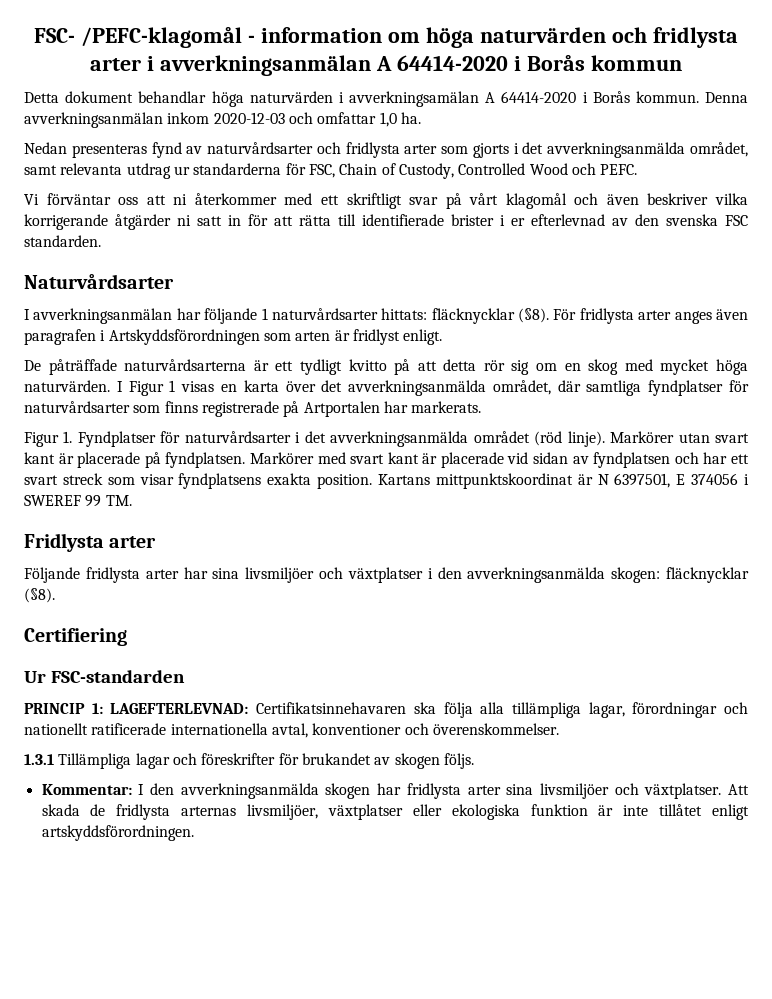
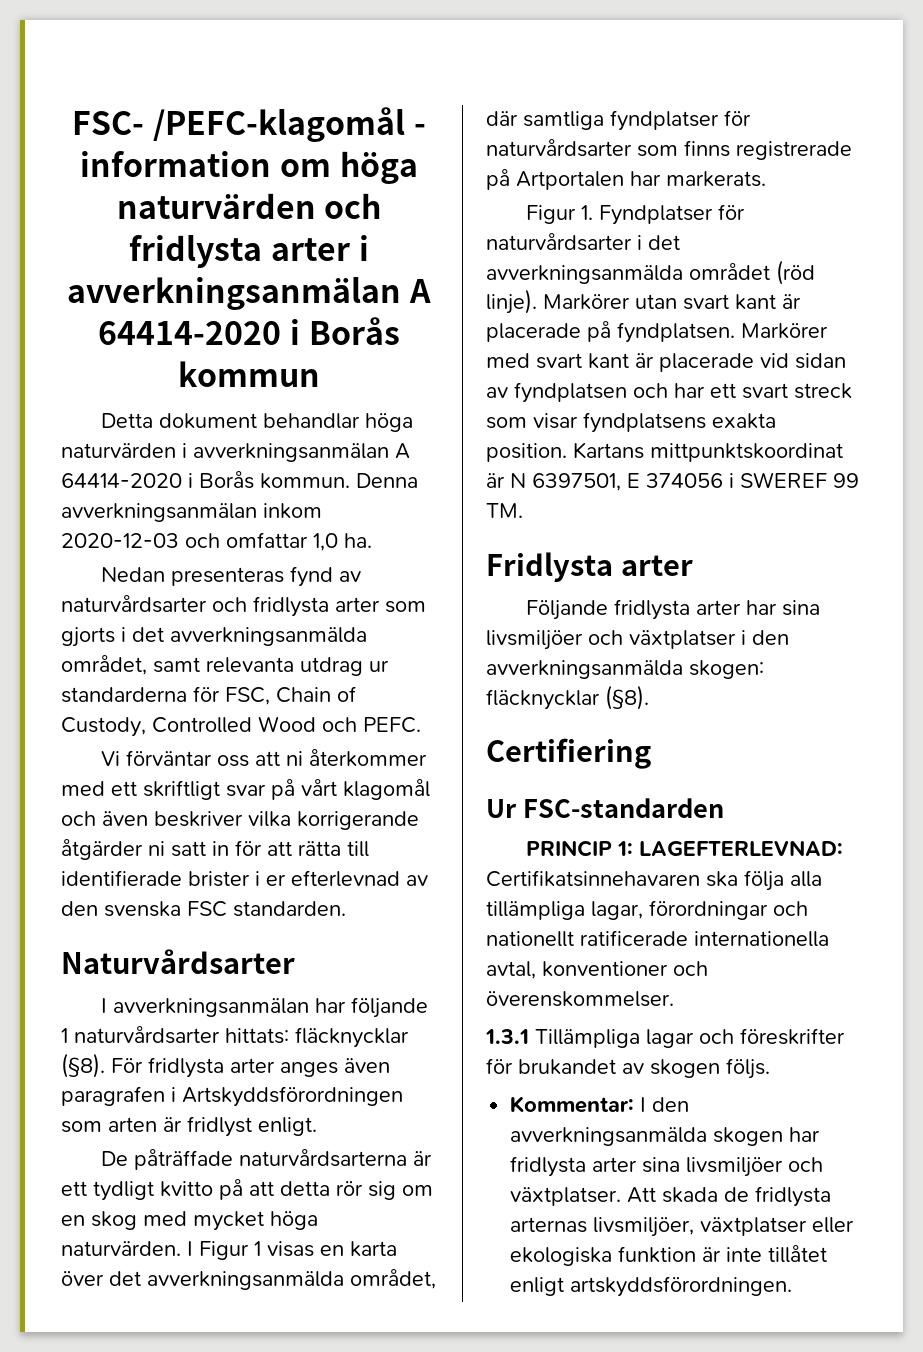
- Detta dokument behandlar höga naturvärden i avverkningsamälan A 64414-2020 i Borås kommun.
+ Detta dokument behandlar höga naturvärden i avverkningsanmälan A 64414-2020 i Borås kommun.

